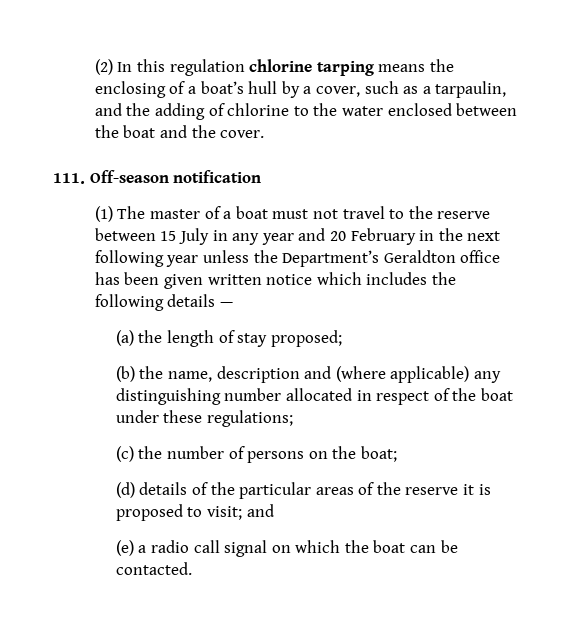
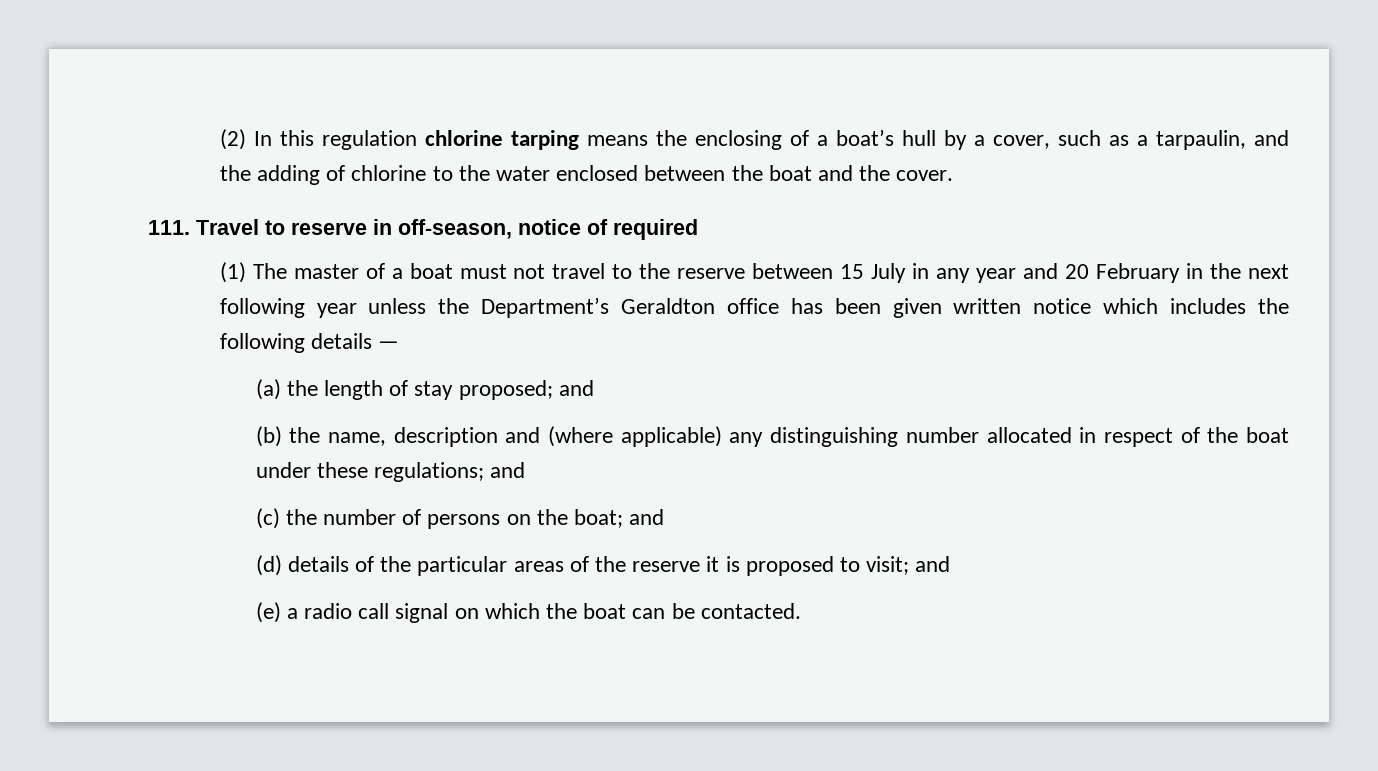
- 111. Off-season notification
+ 111. Travel to reserve in off-season, notice of required
- (a) the length of stay proposed;
+ (a) the length of stay proposed; and
- (b) the name, description and (where applicable) any distinguishing number allocated in respect of the boat under these regulations;
+ (b) the name, description and (where applicable) any distinguishing number allocated in respect of the boat under these regulations; and
- (c) the number of persons on the boat;
+ (c) the number of persons on the boat; and

